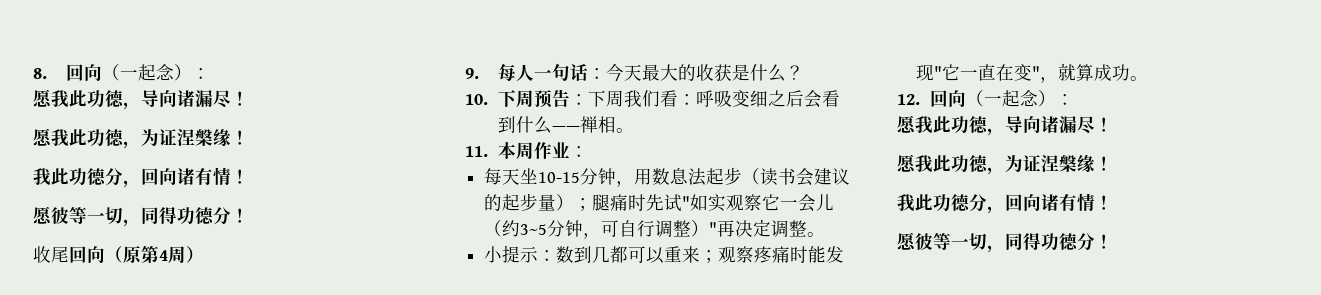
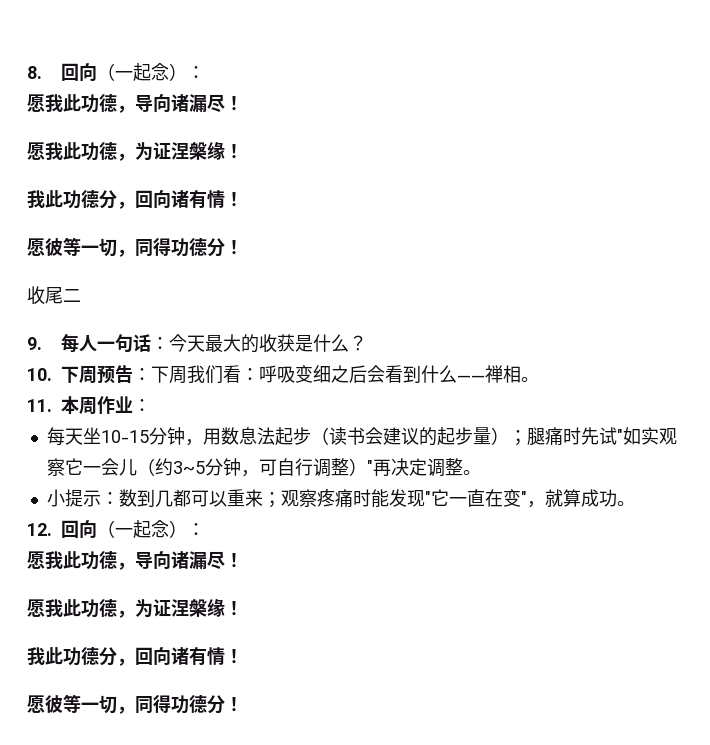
- 收尾回向（原第4周）
+ 收尾二

